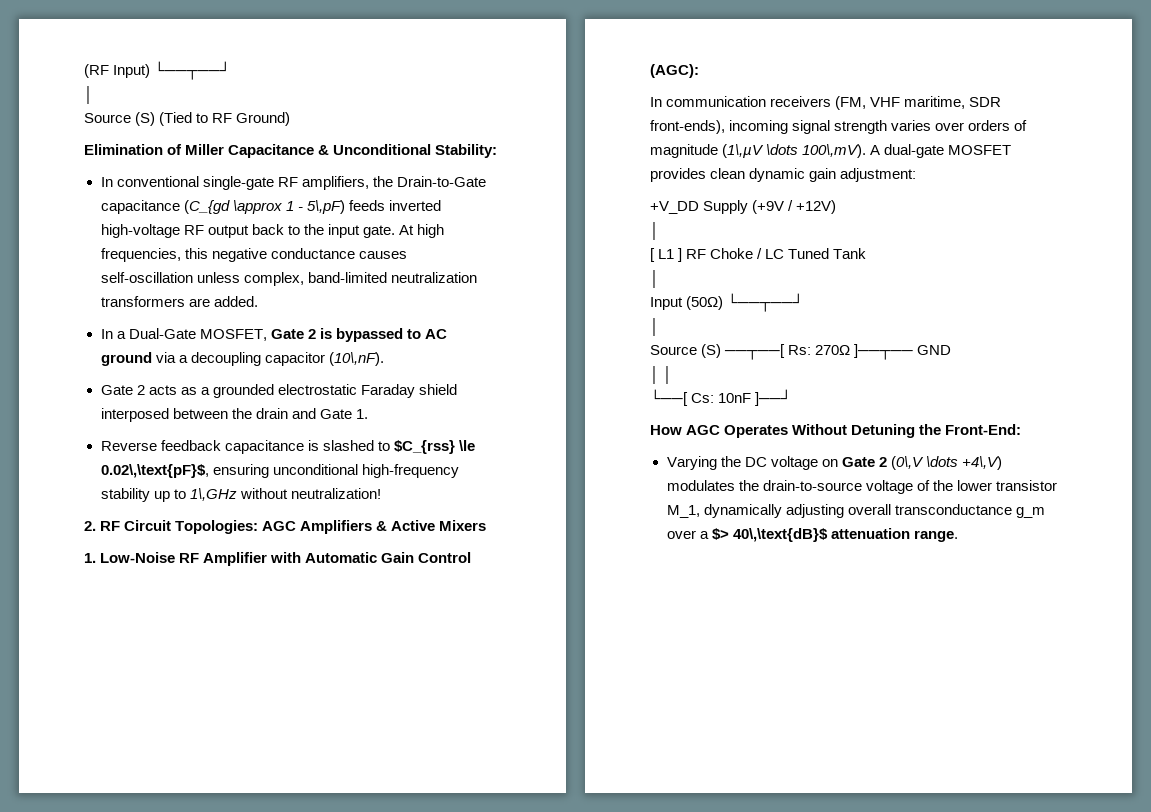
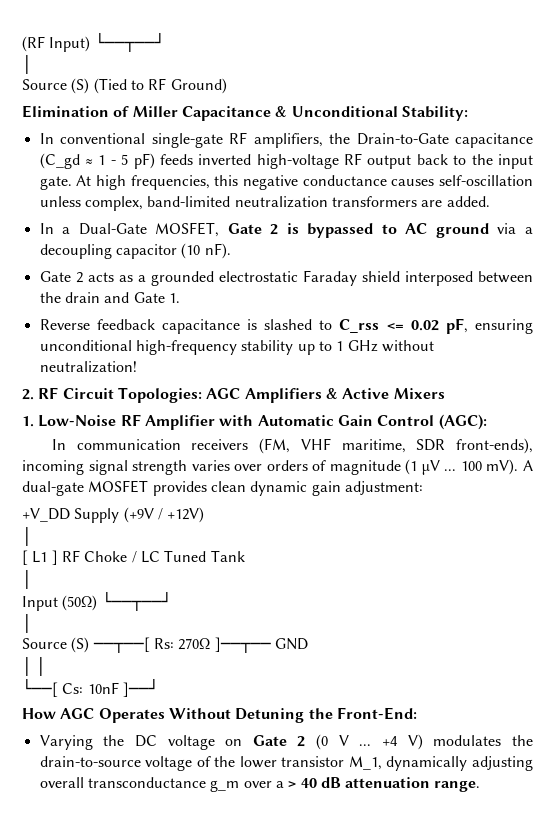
- In conventional single-gate RF amplifiers, the Drain-to-Gate capacitance (C_{gd \approx 1 - 5\,pF) feeds inverted high-voltage RF output back to the input gate.
+ In conventional single-gate RF amplifiers, the Drain-to-Gate capacitance (C_gd ≈ 1 - 5 pF) feeds inverted high-voltage RF output back to the input gate.
- In a Dual-Gate MOSFET, Gate 2 is bypassed to AC ground via a decoupling capacitor (10\,nF).
+ In a Dual-Gate MOSFET, Gate 2 is bypassed to AC ground via a decoupling capacitor (10 nF).
- Reverse feedback capacitance is slashed to $C_{rss} \le 0.02\,\text{pF}$, ensuring unconditional high-frequency stability up to 1\,GHz without neutralization!
+ Reverse feedback capacitance is slashed to C_rss <= 0.02 pF, ensuring unconditional high-frequency stability up to 1 GHz without neutralization!
- In communication receivers (FM, VHF maritime, SDR front-ends), incoming signal strength varies over orders of magnitude (1\,µV \dots 100\,mV).
+ In communication receivers (FM, VHF maritime, SDR front-ends), incoming signal strength varies over orders of magnitude (1 µV ... 100 mV).
- Varying the DC voltage on Gate 2 (0\,V \dots +4\,V) modulates the drain-to-source voltage of the lower transistor M_1, dynamically adjusting overall transconductance g_m over a $> 40\,\text{dB}$ attenuation range.
+ Varying the DC voltage on Gate 2 (0 V ... +4 V) modulates the drain-to-source voltage of the lower transistor M_1, dynamically adjusting overall transconductance g_m over a > 40 dB attenuation range.

